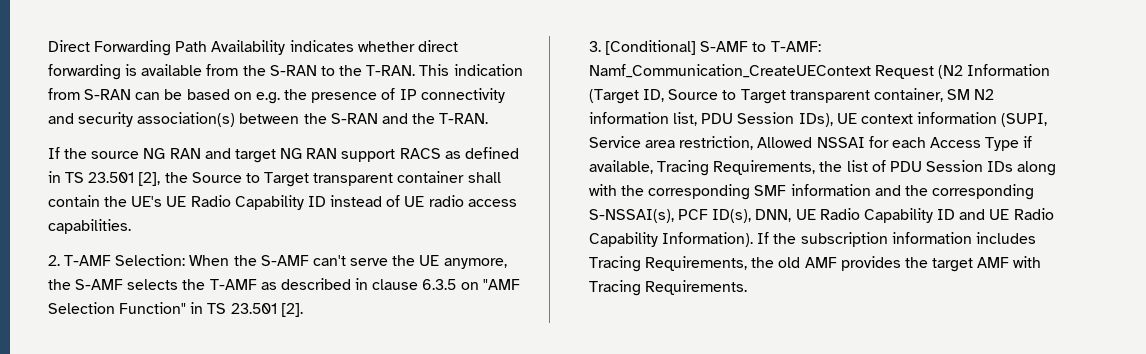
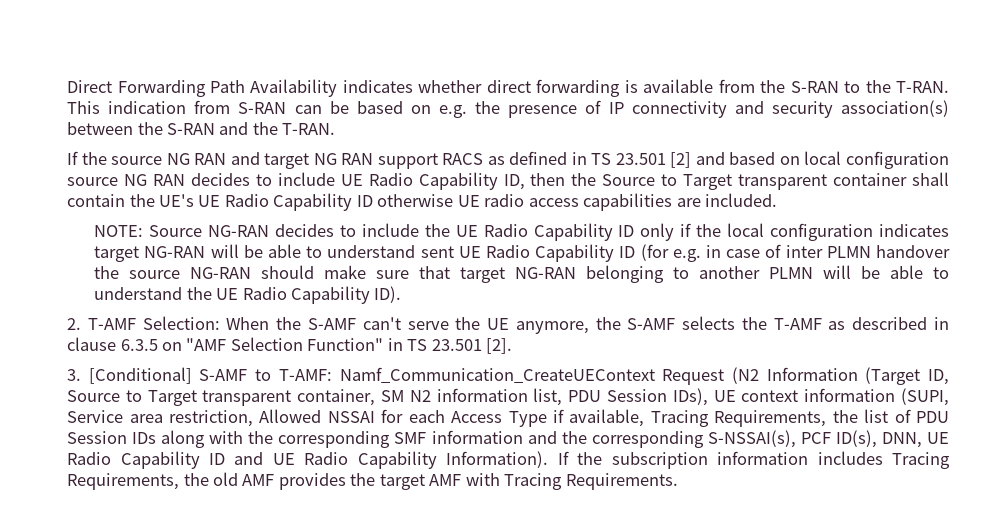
- If the source NG RAN and target NG RAN support RACS as defined in TS 23.501 [2], the Source to Target transparent container shall contain the UE's UE Radio Capability ID instead of UE radio access capabilities.
+ If the source NG RAN and target NG RAN support RACS as defined in TS 23.501 [2] and based on local configuration source NG RAN decides to include UE Radio Capability ID, then the Source to Target transparent container shall contain the UE's UE Radio Capability ID otherwise UE radio access capabilities are included.
+ NOTE: Source NG-RAN decides to include the UE Radio Capability ID only if the local configuration indicates target NG-RAN will be able to understand sent UE Radio Capability ID (for e.g. in case of inter PLMN handover the source NG-RAN should make sure that target NG-RAN belonging to another PLMN will be able to understand the UE Radio Capability ID).

